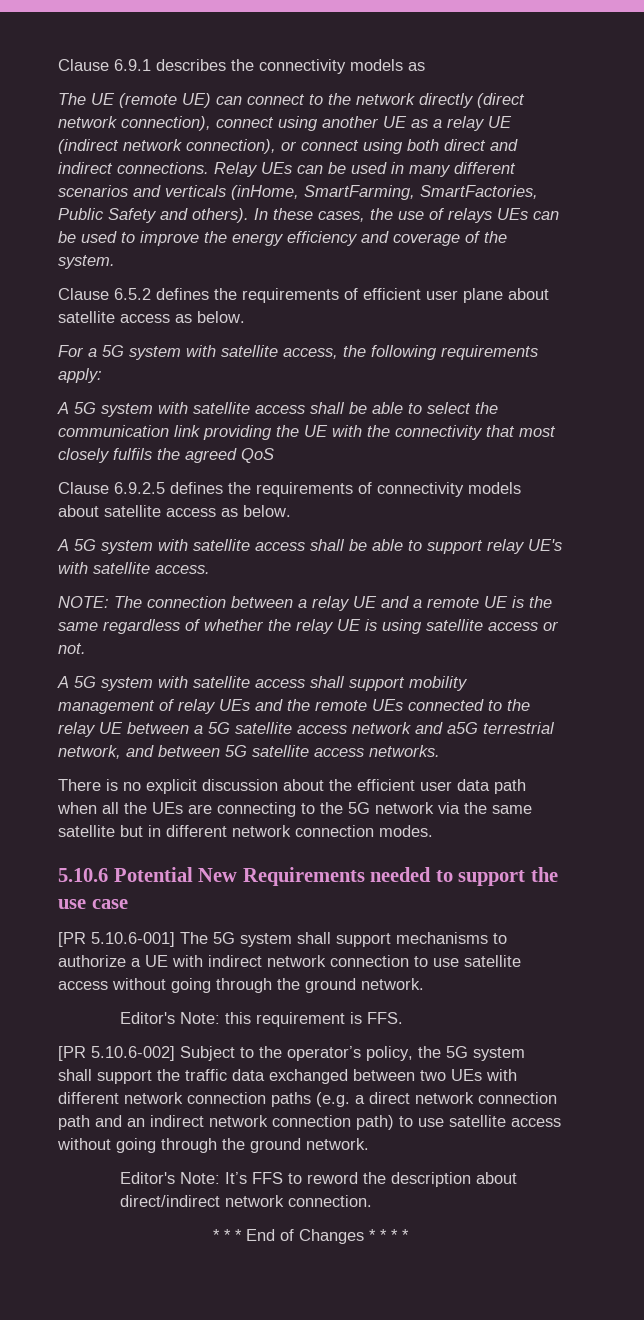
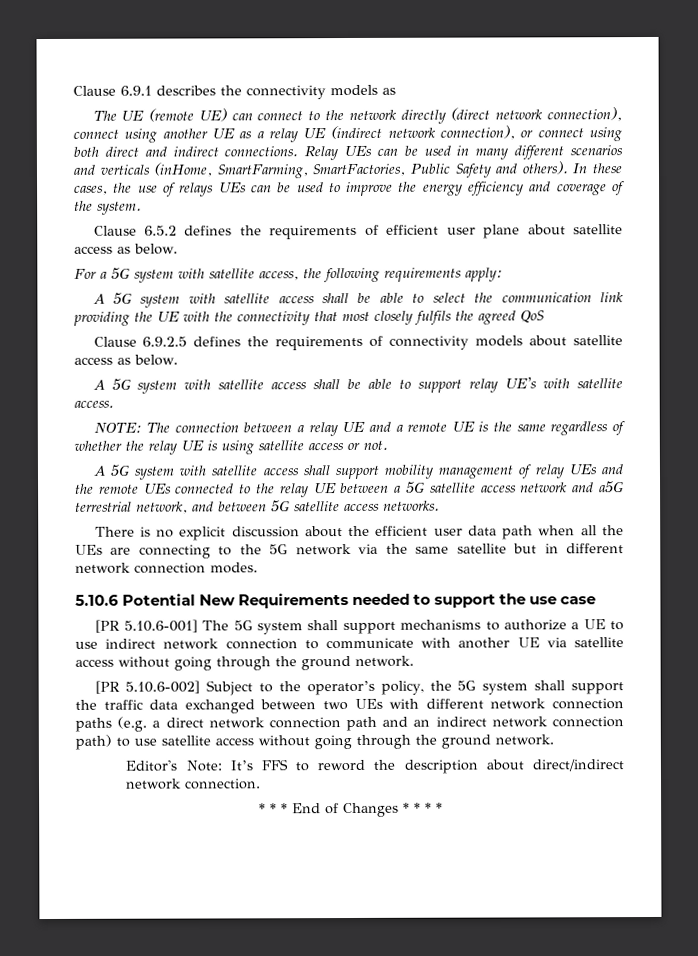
- [PR 5.10.6-001] The 5G system shall support mechanisms to authorize a UE with indirect network connection to use satellite access without going through the ground network.
- Editor's Note: this requirement is FFS.
+ [PR 5.10.6-001] The 5G system shall support mechanisms to authorize a UE to use indirect network connection to communicate with another UE via satellite access without going through the ground network.

